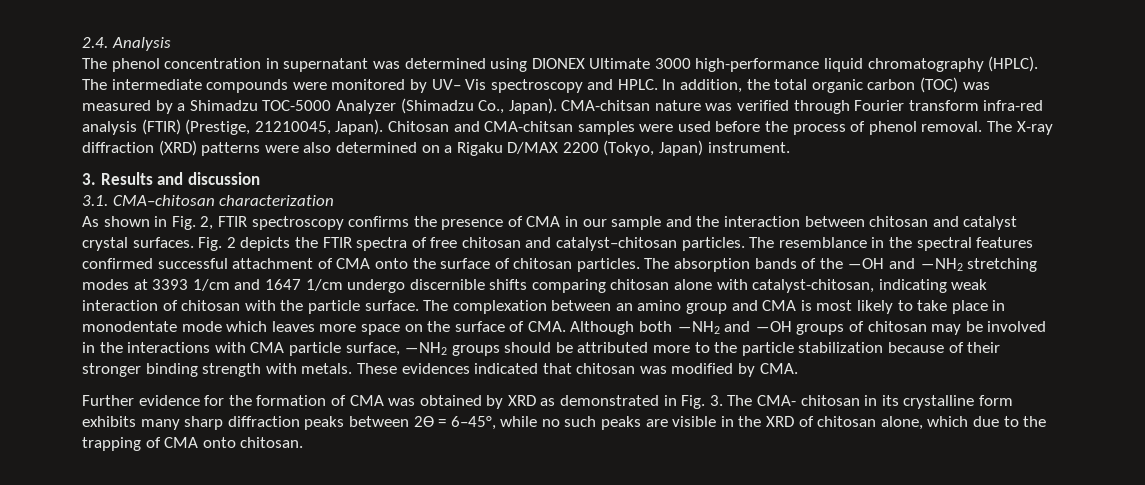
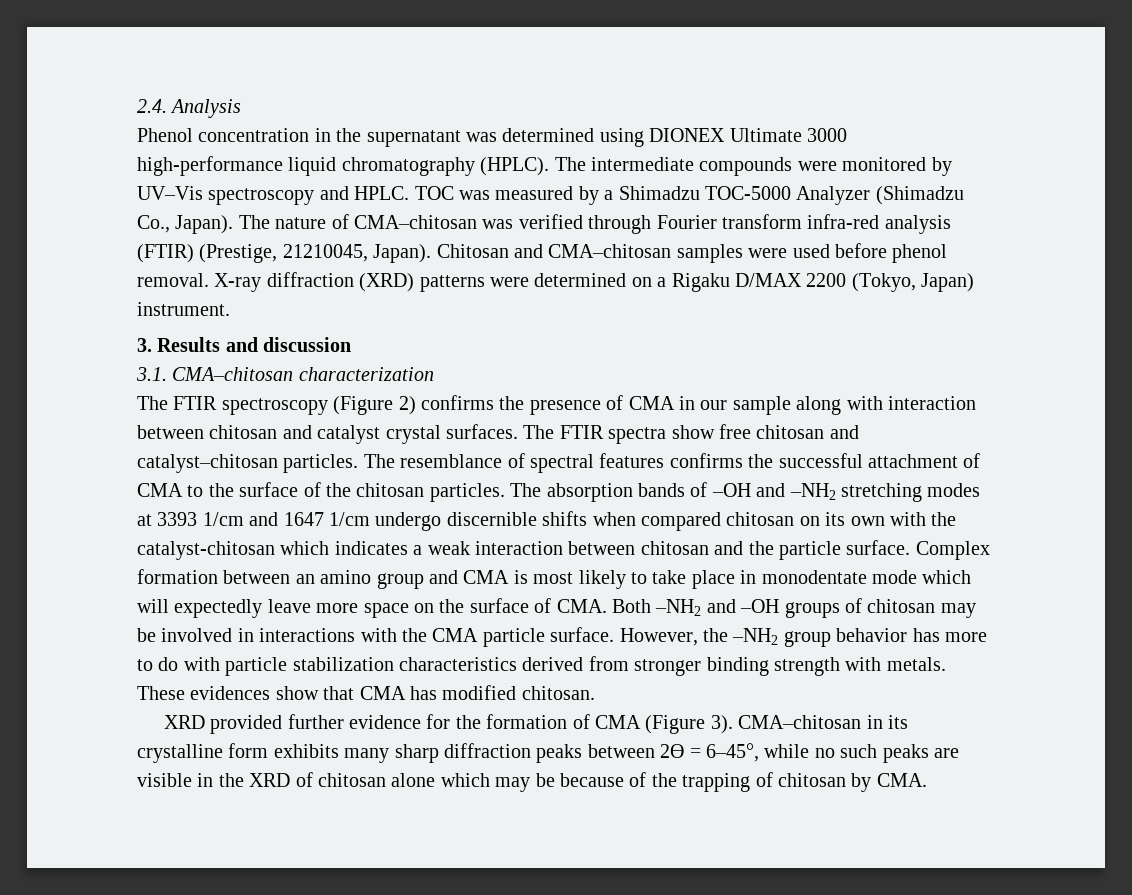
- The phenol concentration in supernatant was determined using DIONEX Ultimate 3000 high-performance liquid chromatography (HPLC).
+ Phenol concentration in the supernatant was determined using DIONEX Ultimate 3000 high-performance liquid chromatography (HPLC).
- The intermediate compounds were monitored by UV– Vis spectroscopy and HPLC.
+ The intermediate compounds were monitored by UV–Vis spectroscopy and HPLC.
- In addition, the total organic carbon (TOC) was measured by a Shimadzu TOC-5000 Analyzer (Shimadzu Co., Japan).
+ TOC was measured by a Shimadzu TOC-5000 Analyzer (Shimadzu Co., Japan).
- CMA-chitsan nature was verified through Fourier transform infra-red analysis (FTIR) (Prestige, 21210045, Japan).
+ The nature of CMA–chitosan was verified through Fourier transform infra-red analysis (FTIR) (Prestige, 21210045, Japan).
- Chitosan and CMA-chitsan samples were used before the process of phenol removal.
+ Chitosan and CMA–chitosan samples were used before phenol removal.
- The X-ray diffraction (XRD) patterns were also determined on a Rigaku D/MAX 2200 (Tokyo, Japan) instrument.
+ X-ray diffraction (XRD) patterns were determined on a Rigaku D/MAX 2200 (Tokyo, Japan) instrument.
- As shown in Fig. 2, FTIR spectroscopy confirms the presence of CMA in our sample and the interaction between chitosan and catalyst crystal surfaces.
+ The FTIR spectroscopy (Figure 2) confirms the presence of CMA in our sample along with interaction between chitosan and catalyst crystal surfaces.
- Fig. 2 depicts the FTIR spectra of free chitosan and catalyst–chitosan particles.
+ The FTIR spectra show free chitosan and catalyst–chitosan particles.
- The resemblance in the spectral features confirmed successful attachment of CMA onto the surface of chitosan particles.
+ The resemblance of spectral features confirms the successful attachment of CMA to the surface of the chitosan particles.
- The absorption bands of the ―OH and ―NH2 stretching modes at 3393 1/cm and 1647 1/cm undergo discernible shifts comparing chitosan alone with catalyst-chitosan, indicating weak interaction of chitosan with the particle surface.
+ The absorption bands of –OH and –NH2 stretching modes at 3393 1/cm and 1647 1/cm undergo discernible shifts when compared chitosan on its own with the catalyst-chitosan which indicates a weak interaction between chitosan and the particle surface.
- The complexation between an amino group and CMA is most likely to take place in monodentate mode which leaves more space on the surface of CMA. Although both ―NH2 and ―OH groups of chitosan may be involved in the interactions with CMA particle surface, ―NH2 groups should be attributed more to the particle stabilization because of their stronger binding strength with metals.
+ Complex formation between an amino group and CMA is most likely to take place in monodentate mode which will expectedly leave more space on the surface of CMA. Both –NH2 and –OH groups of chitosan may be involved in interactions with the CMA particle surface. However, the –NH2 group behavior has more to do with particle stabilization characteristics derived from stronger binding strength with metals.
- These evidences indicated that chitosan was modified by CMA.
- Further evidence for the formation of CMA was obtained by XRD as demonstrated in Fig. 3. The CMA- chitosan in its crystalline form exhibits many sharp diffraction peaks between 2Ө = 6–45°, while no such peaks are visible in the XRD of chitosan alone, which due to the trapping of CMA onto chitosan.
+ These evidences show that CMA has modified chitosan.
+ XRD provided further evidence for the formation of CMA (Figure 3). CMA–chitosan in its crystalline form exhibits many sharp diffraction peaks between 2Ө = 6–45°, while no such peaks are visible in the XRD of chitosan alone which may be because of the trapping of chitosan by CMA.

